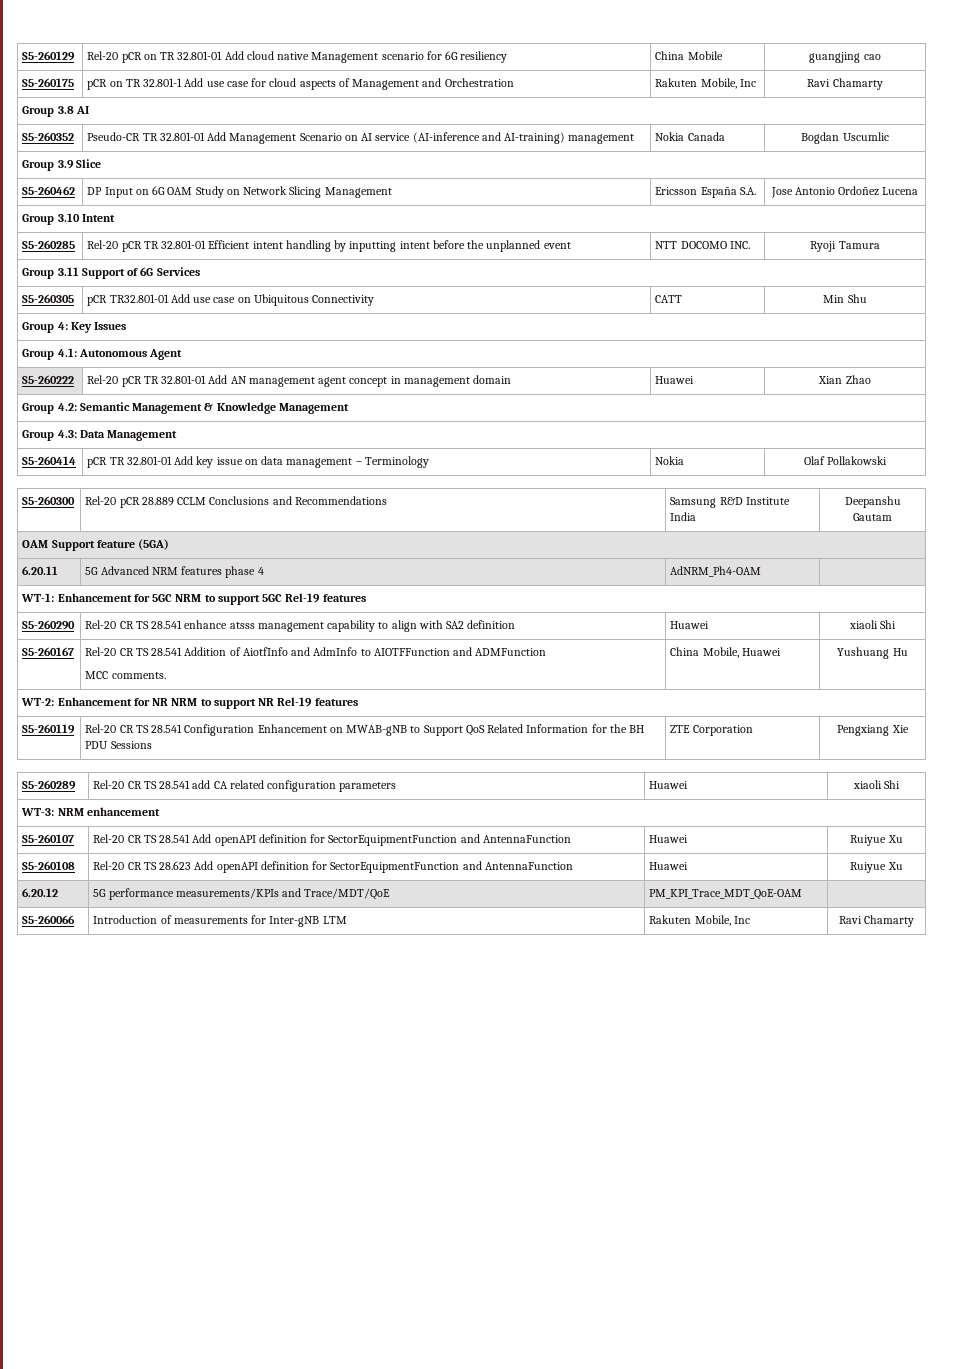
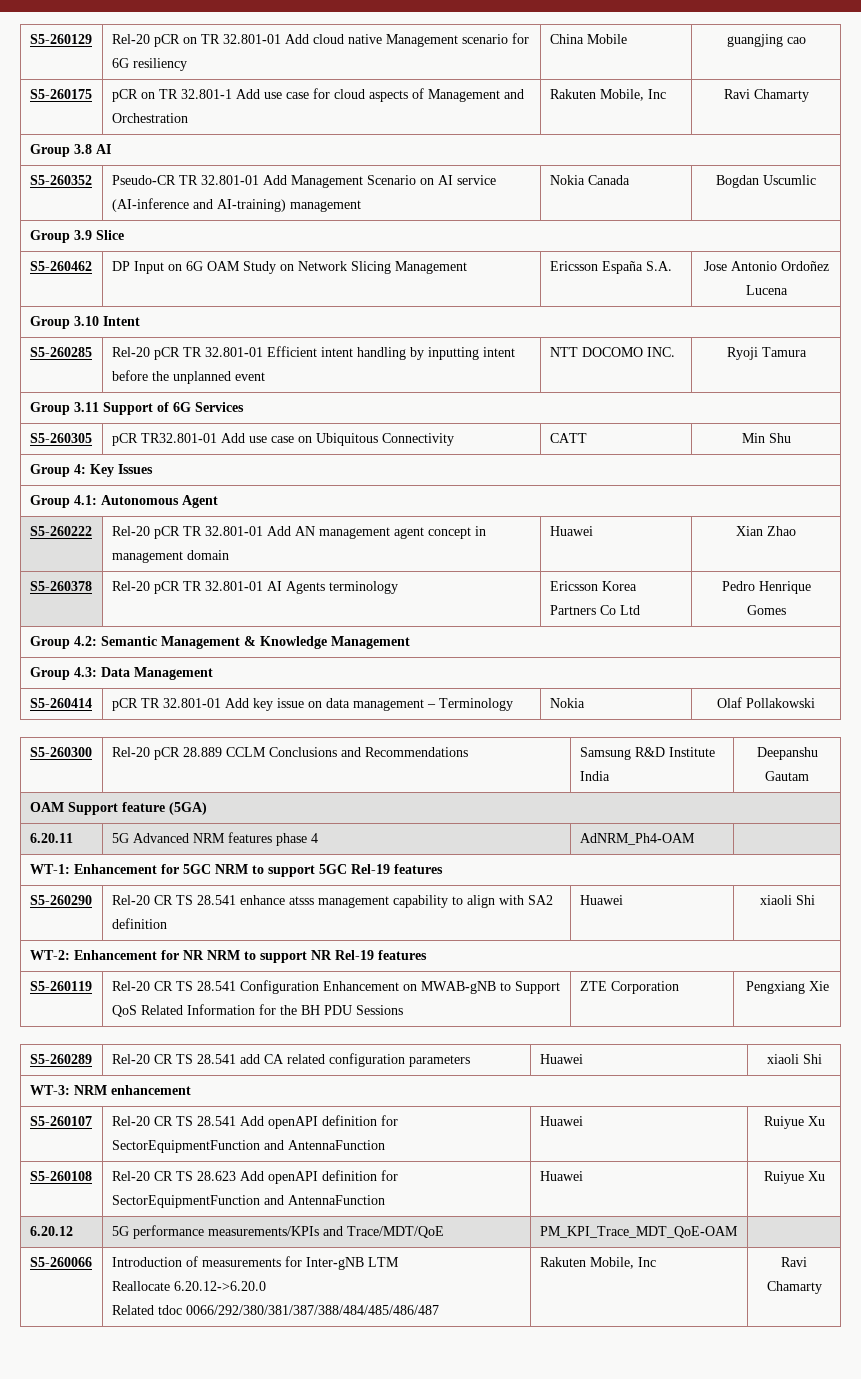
+ S5-260378 | Rel-20 pCR TR 32.801-01 AI Agents terminology | Ericsson Korea Partners Co Ltd | Pedro Henrique Gomes
- S5-260167 | Rel-20 CR TS 28.541 Addition of AiotfInfo and AdmInfo to AIOTFFunction and ADMFunction
- MCC comments. | China Mobile, Huawei | Yushuang Hu
- S5-260066 | Introduction of measurements for Inter-gNB LTM | Rakuten Mobile, Inc | Ravi Chamarty
+ S5-260066 | Introduction of measurements for Inter-gNB LTM
+ Reallocate 6.20.12->6.20.0
+ Related tdoc 0066/292/380/381/387/388/484/485/486/487 | Rakuten Mobile, Inc | Ravi Chamarty

